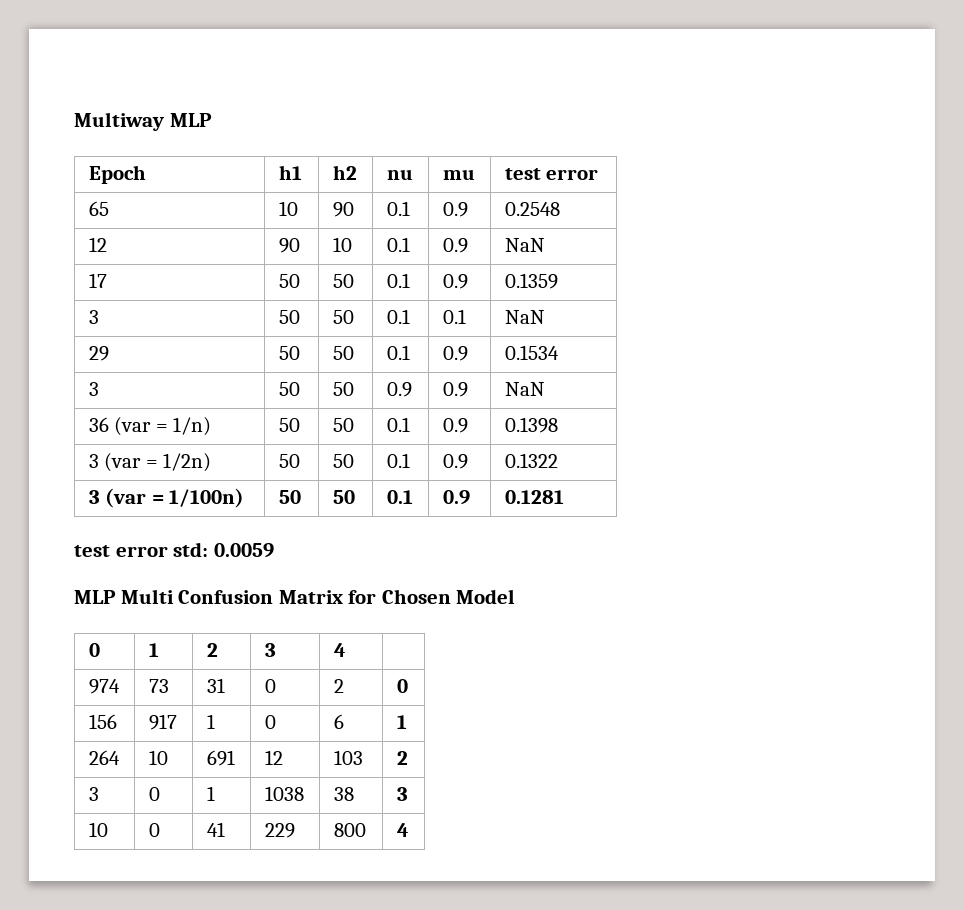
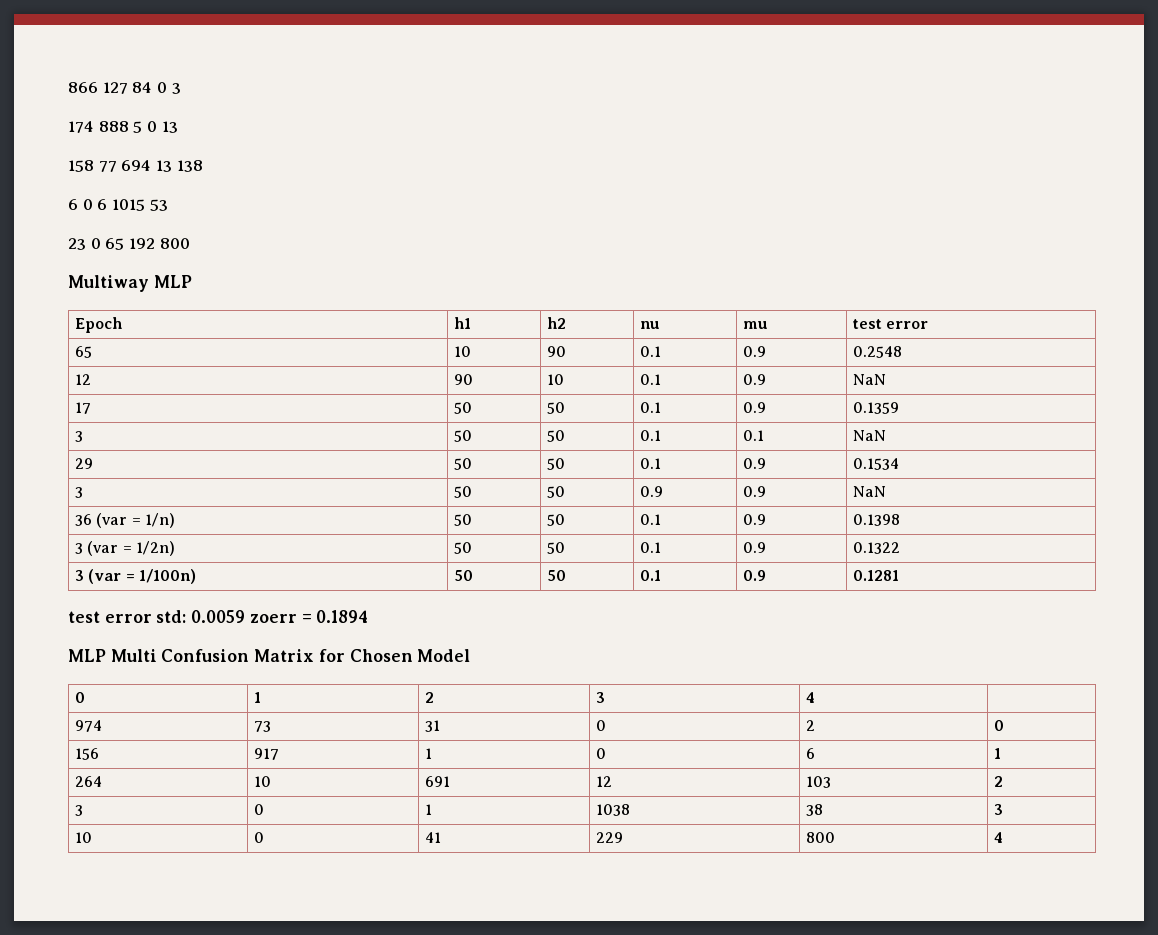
+ 866 127 84 0 3
+ 174 888 5 0 13
+ 158 77 694 13 138
+ 6 0 6 1015 53
+ 23 0 65 192 800
- test error std: 0.0059
+ test error std: 0.0059 zoerr = 0.1894

